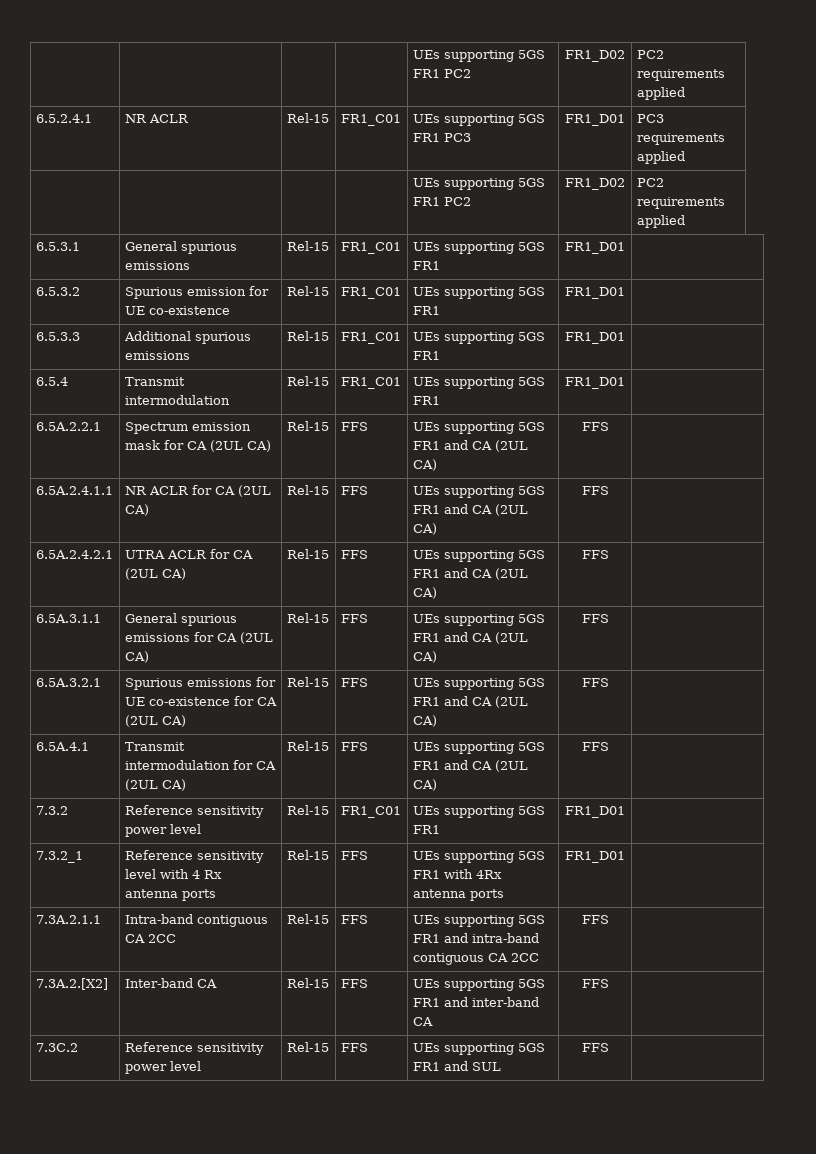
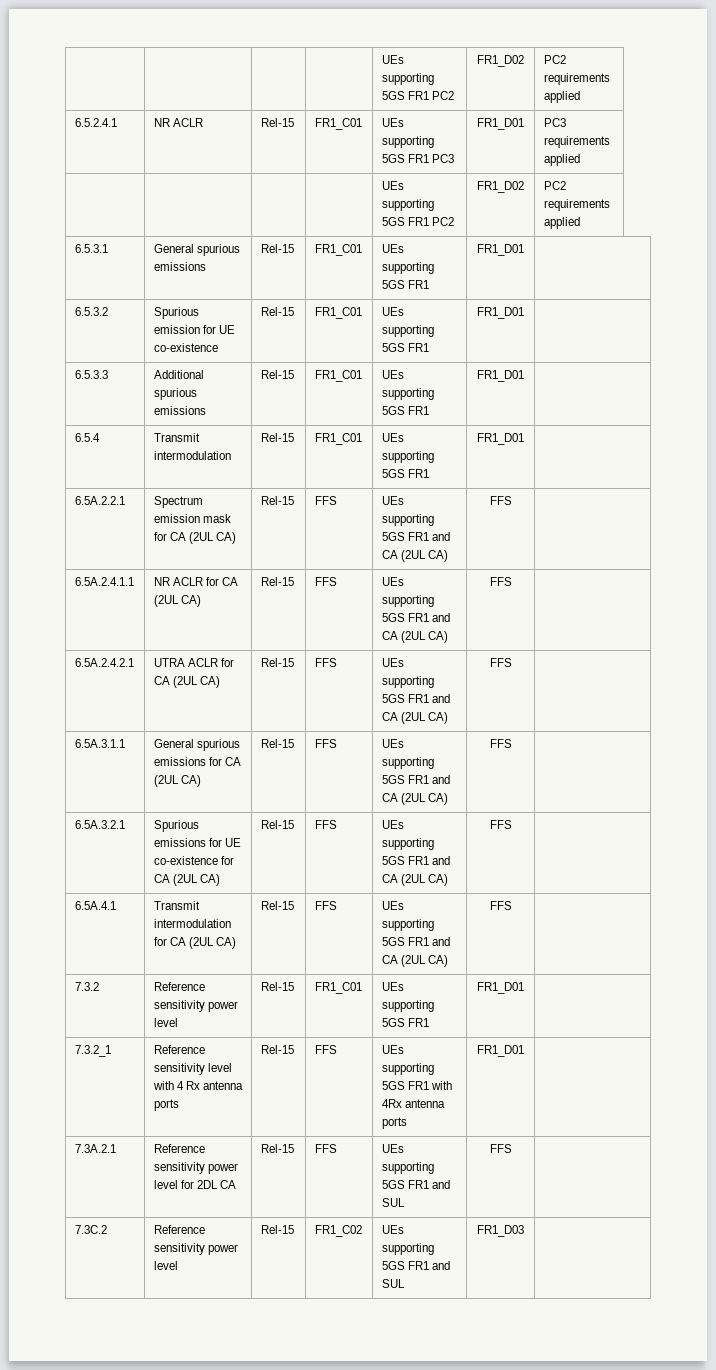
- 7.3A.2.1.1 | Intra-band contiguous CA 2CC | Rel-15 | FFS | UEs supporting 5GS FR1 and intra-band contiguous CA 2CC | FFS |
- 7.3A.2.[X2] | Inter-band CA | Rel-15 | FFS | UEs supporting 5GS FR1 and inter-band CA | FFS |
- 7.3C.2 | Reference sensitivity power level | Rel-15 | FFS | UEs supporting 5GS FR1 and SUL | FFS |
+ 7.3A.2.1 | Reference sensitivity power level for 2DL CA | Rel-15 | FFS | UEs supporting 5GS FR1 and SUL | FFS |
+ 7.3C.2 | Reference sensitivity power level | Rel-15 | FR1_C02 | UEs supporting 5GS FR1 and SUL | FR1_D03 |

